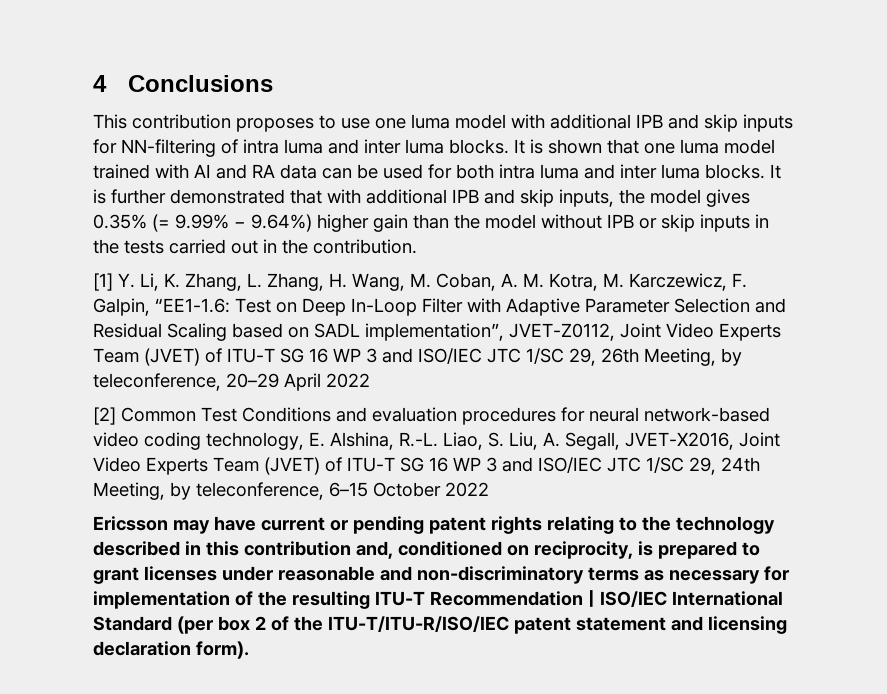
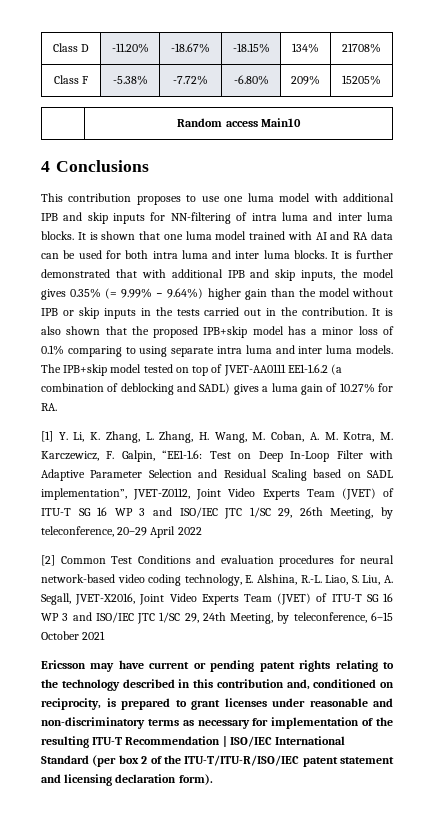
+ Class D | -11.20% | -18.67% | -18.15% | 134% | 21708%
+ Class F | -5.38% | -7.72% | -6.80% | 209% | 15205%
+ | Random access Main10
+ It is also shown that the proposed IPB+skip model has a minor loss of 0.1% comparing to using separate intra luma and inter luma models. The IPB+skip model tested on top of JVET-AA0111 EE1-1.6.2 (a combination of deblocking and SADL) gives a luma gain of 10.27% for RA.
- [2] Common Test Conditions and evaluation procedures for neural network-based video coding technology, E. Alshina, R.-L. Liao, S. Liu, A. Segall, JVET-X2016, Joint Video Experts Team (JVET) of ITU-T SG 16 WP 3 and ISO/IEC JTC 1/SC 29, 24th Meeting, by teleconference, 6–15 October 2022
+ [2] Common Test Conditions and evaluation procedures for neural network-based video coding technology, E. Alshina, R.-L. Liao, S. Liu, A. Segall, JVET-X2016, Joint Video Experts Team (JVET) of ITU-T SG 16 WP 3 and ISO/IEC JTC 1/SC 29, 24th Meeting, by teleconference, 6–15 October 2021

